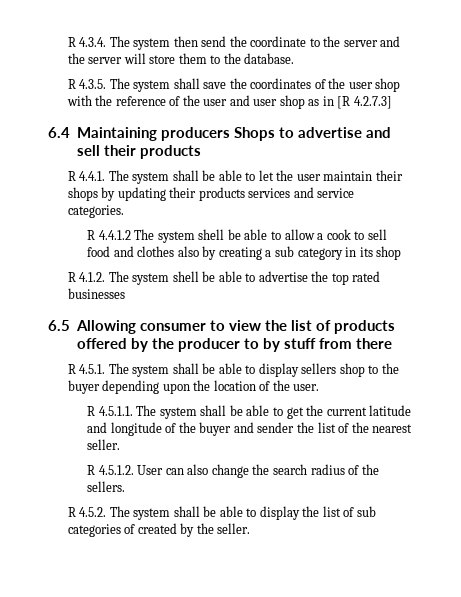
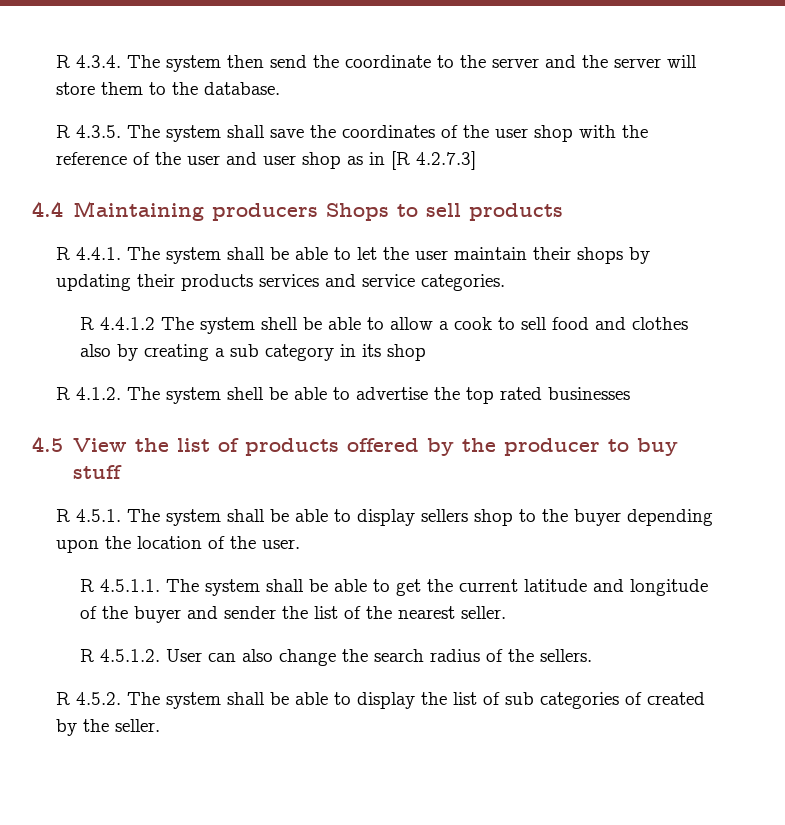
- 6.4 Maintaining producers Shops to advertise and sell their products
+ 4.4 Maintaining producers Shops to sell products
- 6.5 Allowing consumer to view the list of products offered by the producer to by stuff from there
+ 4.5 View the list of products offered by the producer to buy stuff

